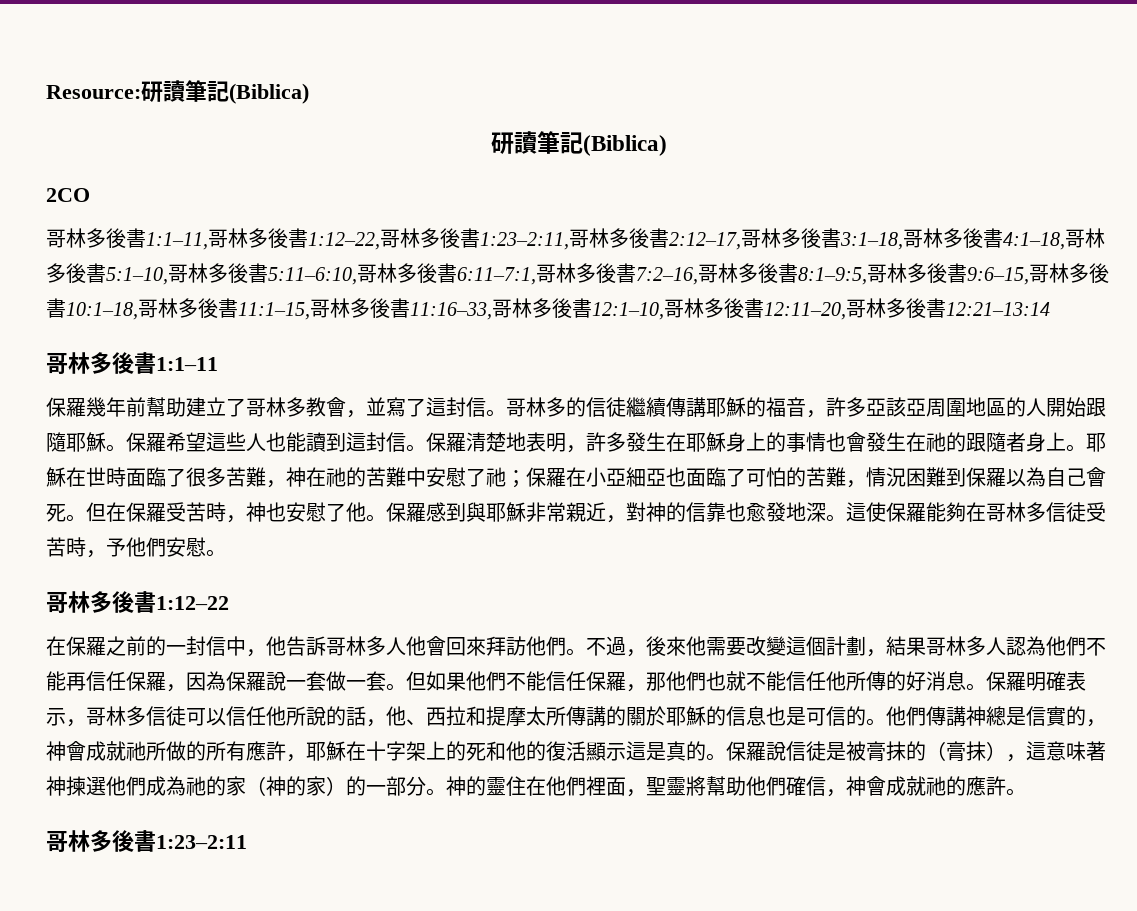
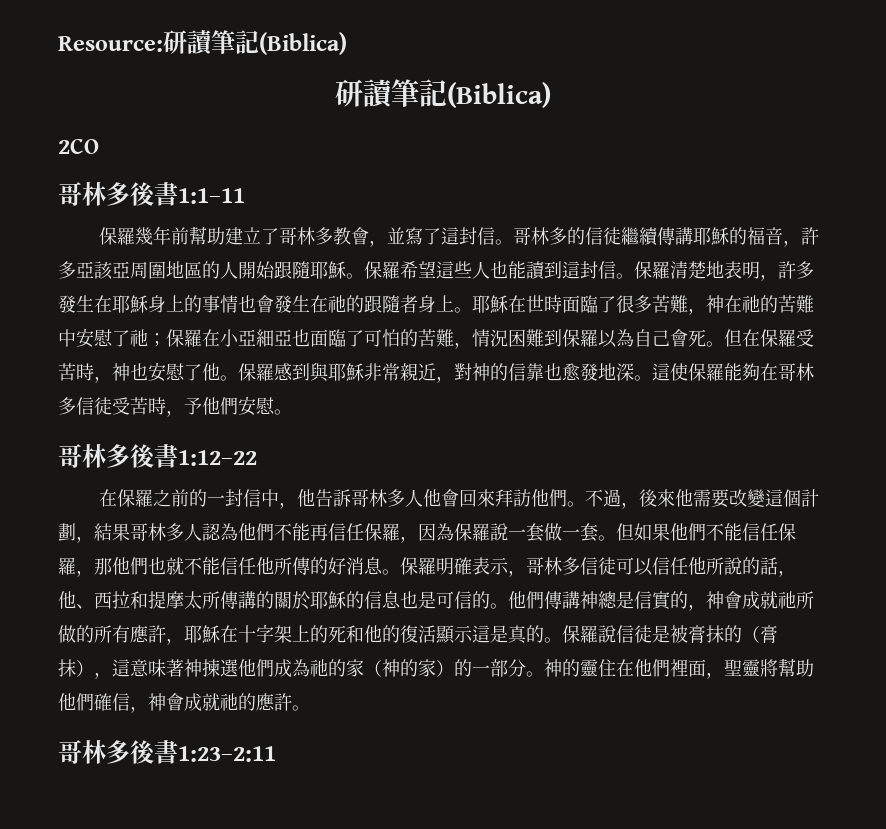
- 哥林多後書1:1–11,哥林多後書1:12–22,哥林多後書1:23–2:11,哥林多後書2:12–17,哥林多後書3:1–18,哥林多後書4:1–18,哥林多後書5:1–10,哥林多後書5:11–6:10,哥林多後書6:11–7:1,哥林多後書7:2–16,哥林多後書8:1–9:5,哥林多後書9:6–15,哥林多後書10:1–18,哥林多後書11:1–15,哥林多後書11:16–33,哥林多後書12:1–10,哥林多後書12:11–20,哥林多後書12:21–13:14

